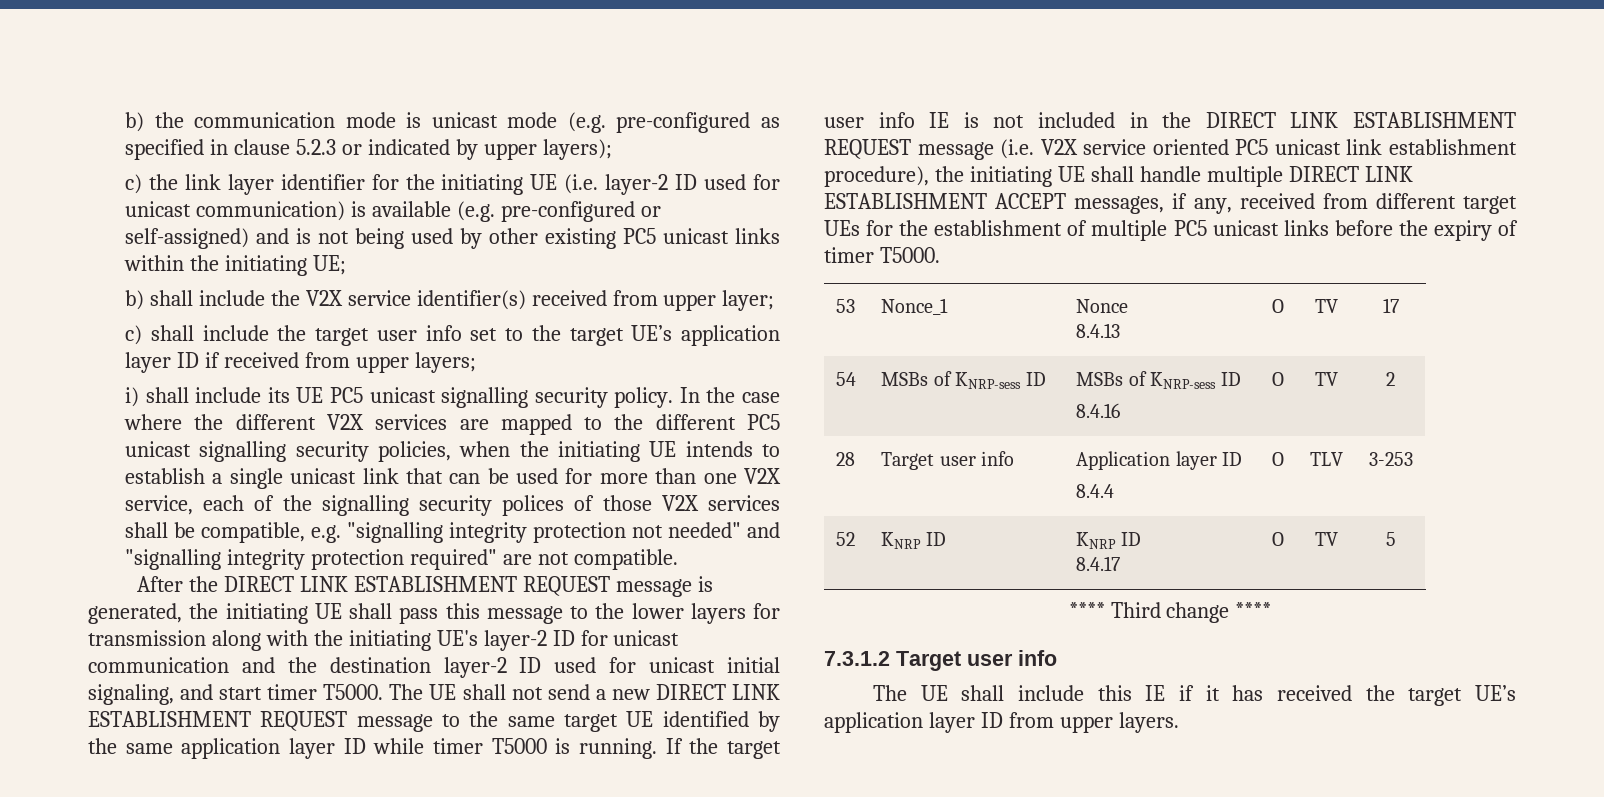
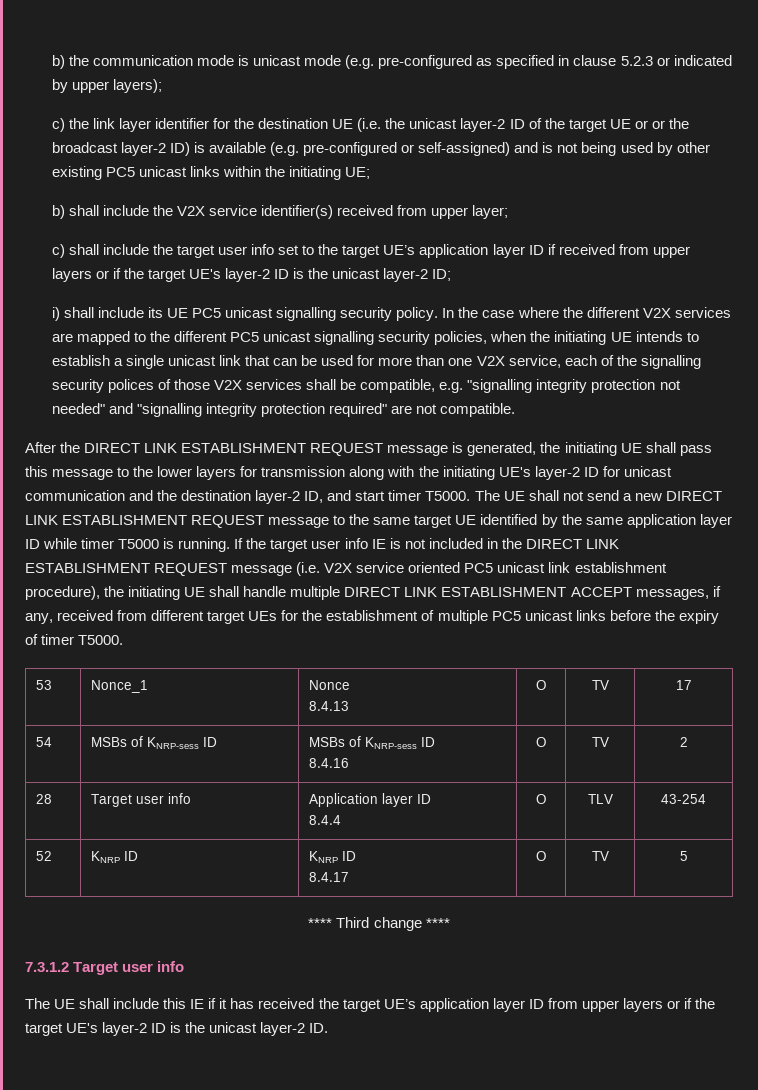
- c) the link layer identifier for the initiating UE (i.e. layer-2 ID used for unicast communication) is available (e.g. pre-configured or self-assigned) and is not being used by other existing PC5 unicast links within the initiating UE;
+ c) the link layer identifier for the destination UE (i.e. the unicast layer-2 ID of the target UE or or the broadcast layer-2 ID) is available (e.g. pre-configured or self-assigned) and is not being used by other existing PC5 unicast links within the initiating UE;
- c) shall include the target user info set to the target UE’s application layer ID if received from upper layers;
+ c) shall include the target user info set to the target UE’s application layer ID if received from upper layers or if the target UE's layer-2 ID is the unicast layer-2 ID;
- After the DIRECT LINK ESTABLISHMENT REQUEST message is generated, the initiating UE shall pass this message to the lower layers for transmission along with the initiating UE's layer-2 ID for unicast communication and the destination layer-2 ID used for unicast initial signaling, and start timer T5000.
+ After the DIRECT LINK ESTABLISHMENT REQUEST message is generated, the initiating UE shall pass this message to the lower layers for transmission along with the initiating UE's layer-2 ID for unicast communication and the destination layer-2 ID, and start timer T5000.
  28 | Target user info | Application layer ID
- 8.4.4 | O | TLV | 3-253
+ 8.4.4 | O | TLV | 43-254
- The UE shall include this IE if it has received the target UE’s application layer ID from upper layers.
+ The UE shall include this IE if it has received the target UE’s application layer ID from upper layers or if the target UE's layer-2 ID is the unicast layer-2 ID.

